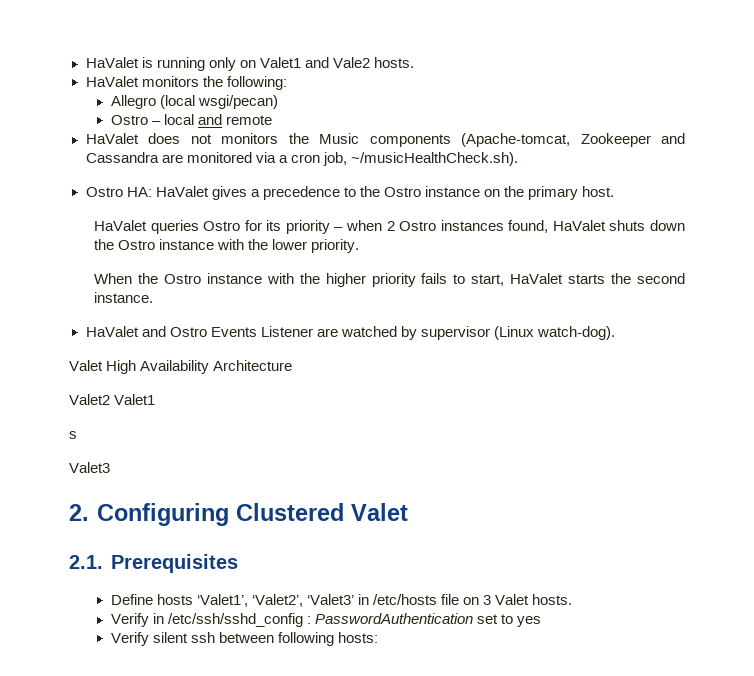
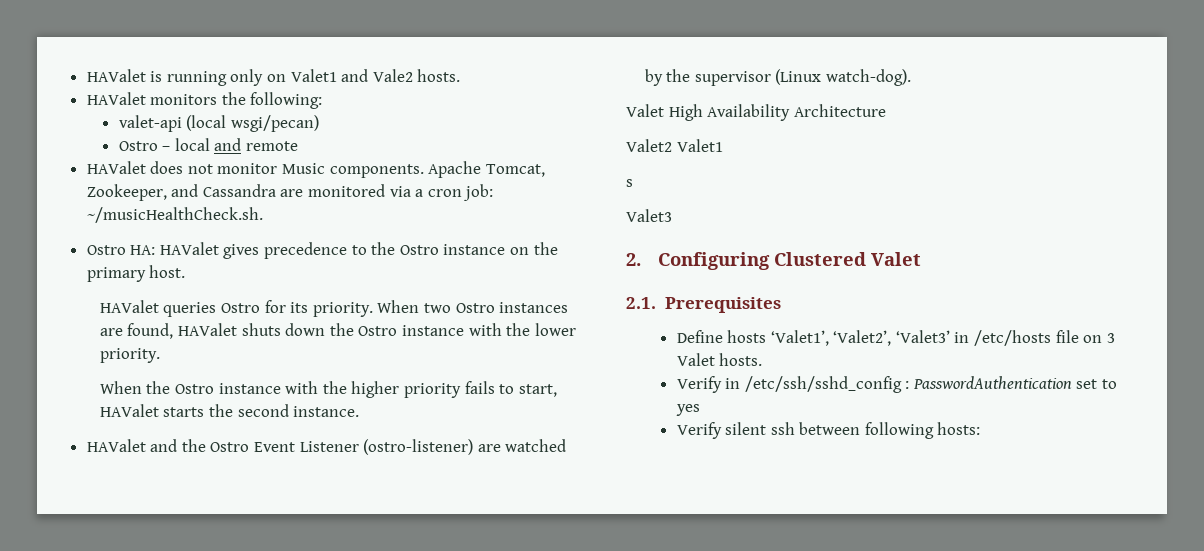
- HaValet is running only on Valet1 and Vale2 hosts.
+ HAValet is running only on Valet1 and Vale2 hosts.
- HaValet monitors the following:
+ HAValet monitors the following:
- Allegro (local wsgi/pecan)
+ valet-api (local wsgi/pecan)
- HaValet does not monitors the Music components (Apache-tomcat, Zookeeper and Cassandra are monitored via a cron job, ~/musicHealthCheck.sh).
+ HAValet does not monitor Music components. Apache Tomcat, Zookeeper, and Cassandra are monitored via a cron job: ~/musicHealthCheck.sh.
- Ostro HA: HaValet gives a precedence to the Ostro instance on the primary host.
+ Ostro HA: HAValet gives precedence to the Ostro instance on the primary host.
- HaValet queries Ostro for its priority – when 2 Ostro instances found, HaValet shuts down the Ostro instance with the lower priority.
+ HAValet queries Ostro for its priority. When two Ostro instances are found, HAValet shuts down the Ostro instance with the lower priority.
- When the Ostro instance with the higher priority fails to start, HaValet starts the second instance.
+ When the Ostro instance with the higher priority fails to start, HAValet starts the second instance.
- HaValet and Ostro Events Listener are watched by supervisor (Linux watch-dog).
+ HAValet and the Ostro Event Listener (ostro-listener) are watched by the supervisor (Linux watch-dog).

